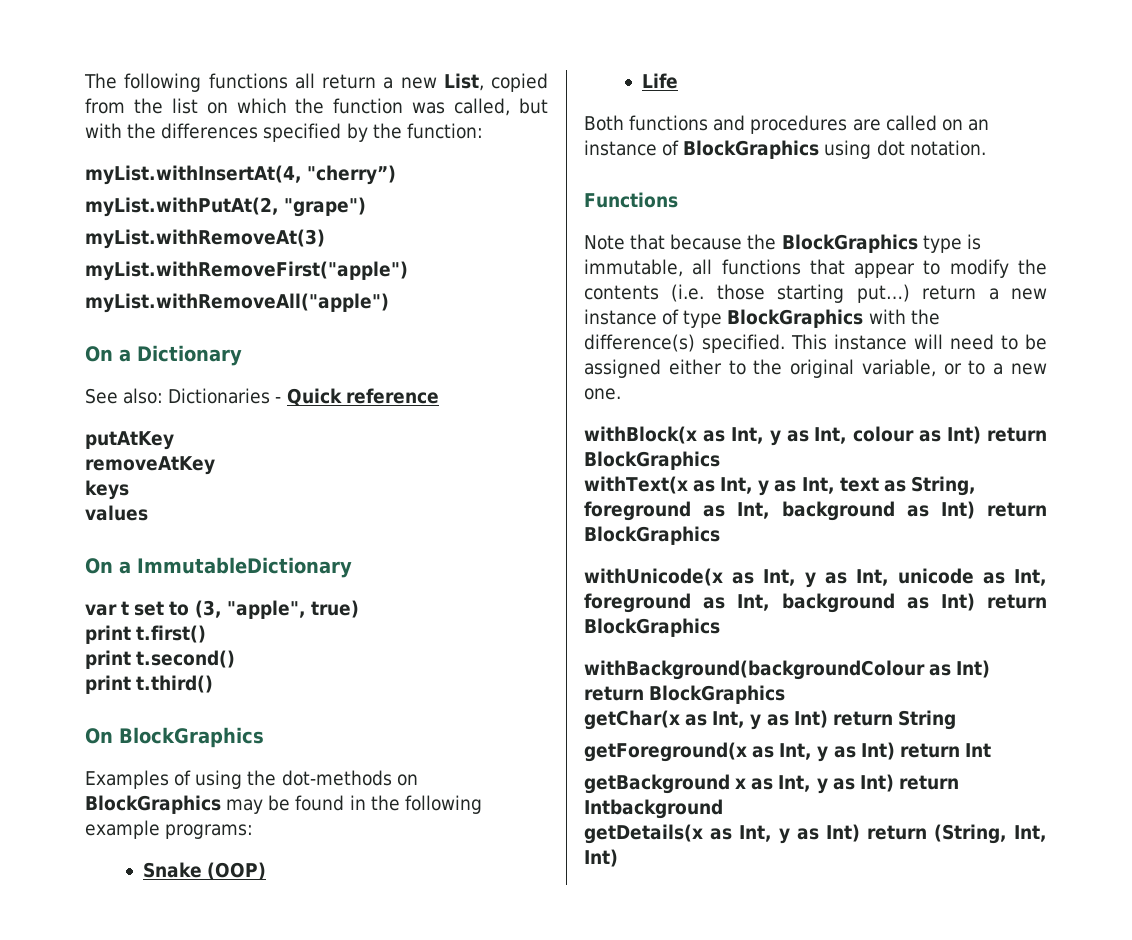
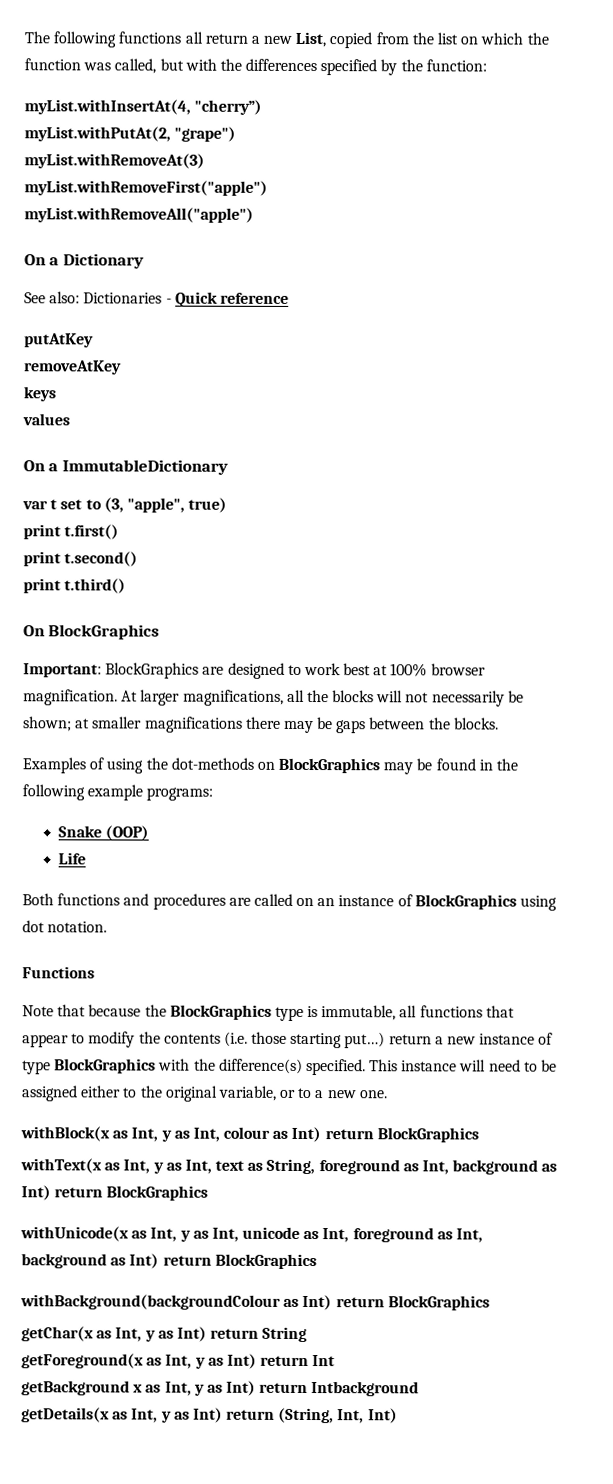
+ Important: BlockGraphics are designed to work best at 100% browser magnification. At larger magnifications, all the blocks will not necessarily be shown; at smaller magnifications there may be gaps between the blocks.

